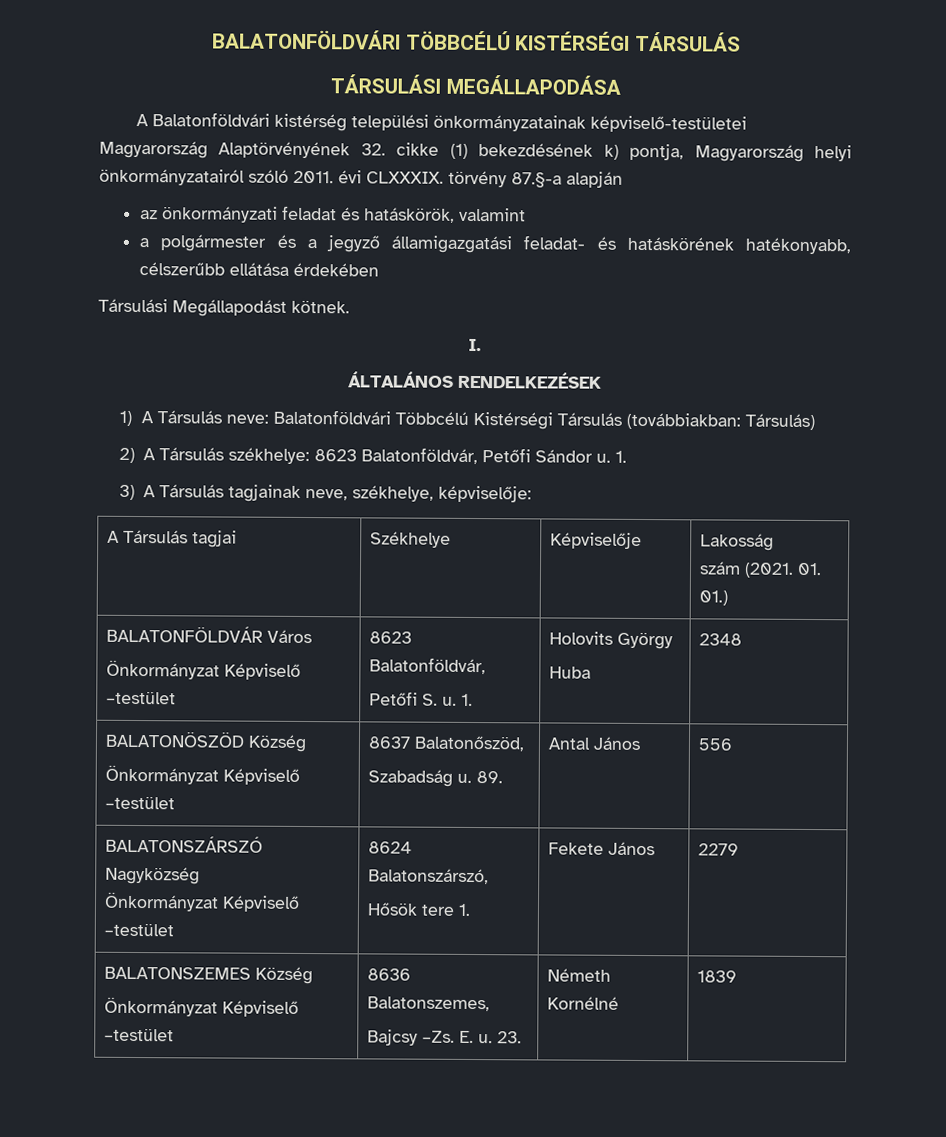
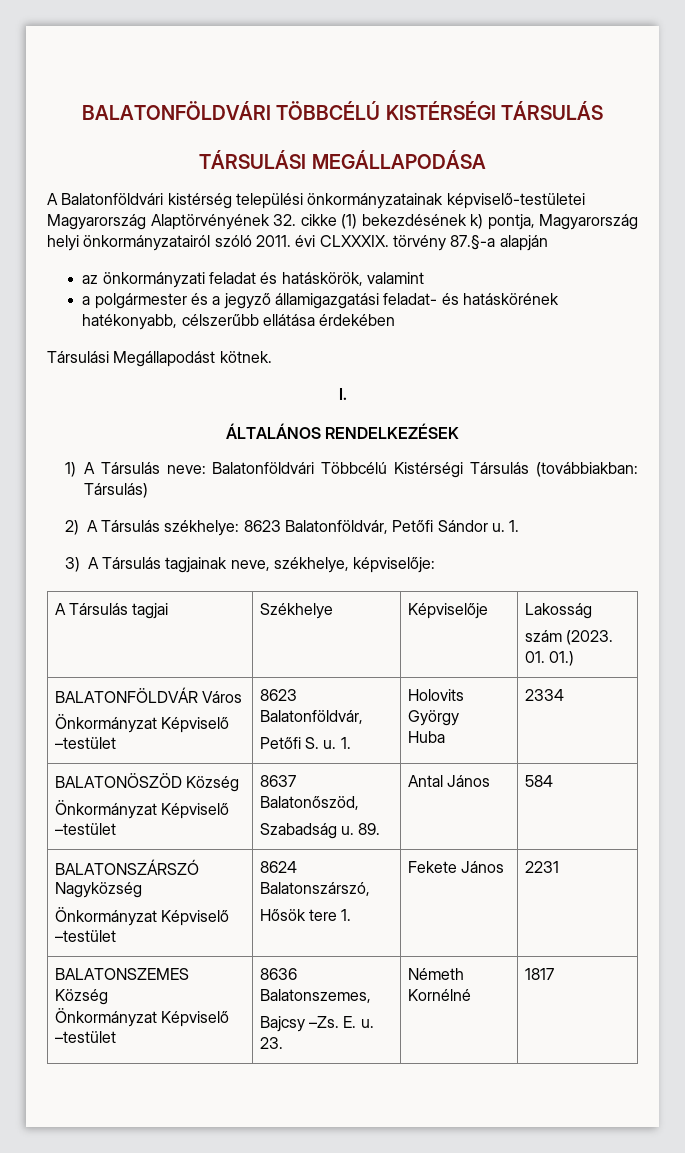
  A Társulás tagjai | Székhelye | Képviselője | Lakosság
- szám (2021. 01. 01.)
+ szám (2023. 01. 01.)
  BALATONFÖLDVÁR Város
  Önkormányzat Képviselő –testület | 8623 Balatonföldvár,
  Petőfi S. u. 1. | Holovits György
- Huba | 2348
+ Huba | 2334
  BALATONÖSZÖD Község
  Önkormányzat Képviselő –testület | 8637 Balatonőszöd,
- Szabadság u. 89. | Antal János | 556
+ Szabadság u. 89. | Antal János | 584
  BALATONSZÁRSZÓ Nagyközség
  Önkormányzat Képviselő –testület | 8624 Balatonszárszó,
- Hősök tere 1. | Fekete János | 2279
+ Hősök tere 1. | Fekete János | 2231
  BALATONSZEMES Község
  Önkormányzat Képviselő –testület | 8636 Balatonszemes,
- Bajcsy –Zs. E. u. 23. | Németh Kornélné | 1839
+ Bajcsy –Zs. E. u. 23. | Németh Kornélné | 1817

